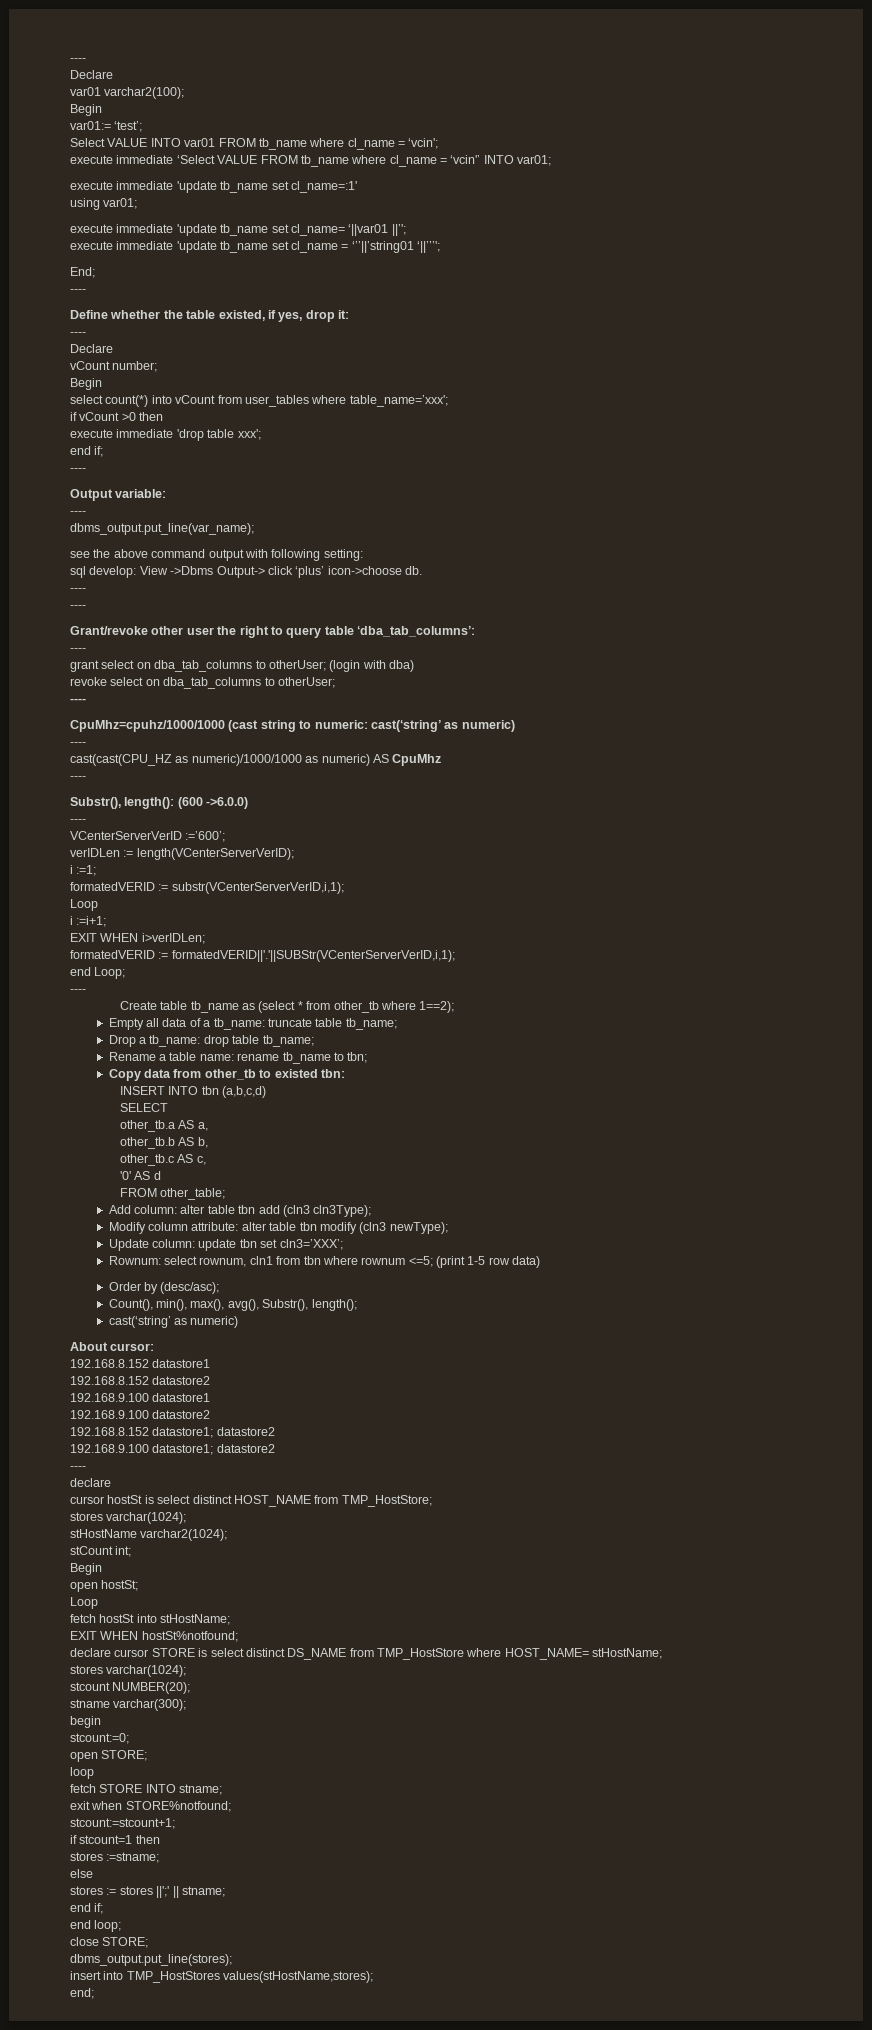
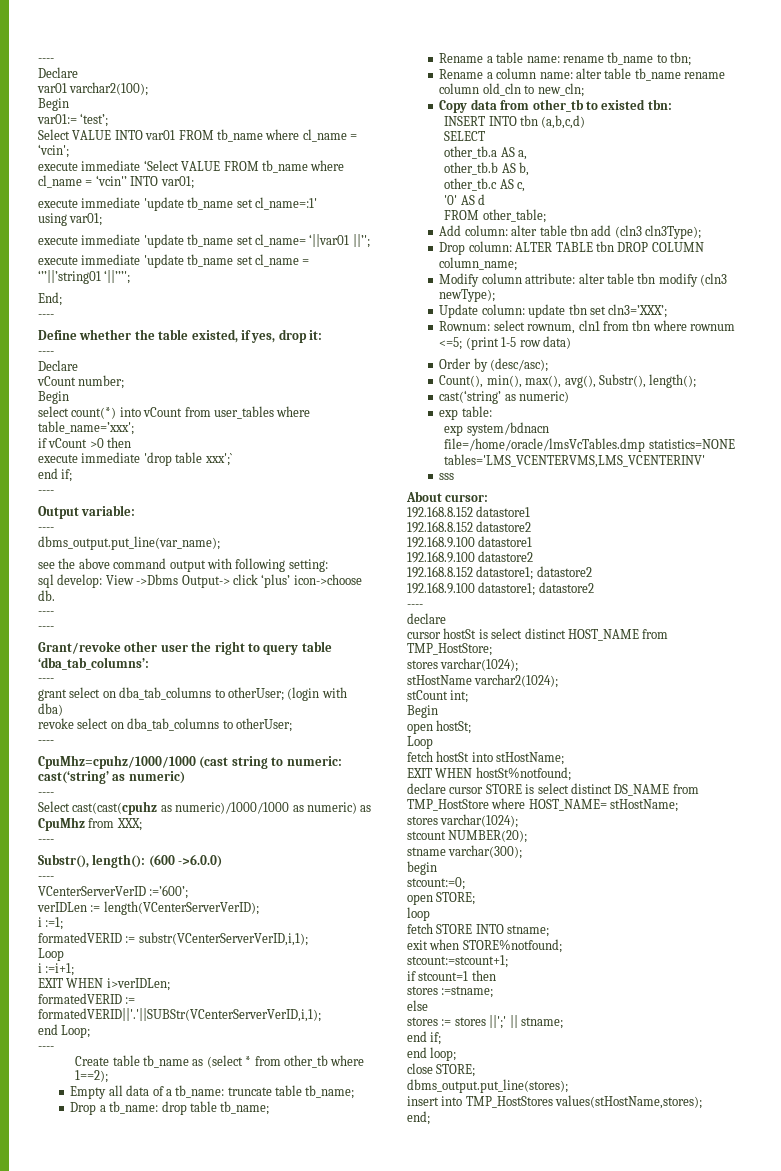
- execute immediate 'drop table xxx';
+ execute immediate 'drop table xxx';`
- cast(cast(CPU_HZ as numeric)/1000/1000 as numeric) AS CpuMhz
+ Select cast(cast(cpuhz as numeric)/1000/1000 as numeric) as CpuMhz from XXX;
+ Rename a column name: alter table tb_name rename column old_cln to new_cln;
+ Drop column: ALTER TABLE tbn DROP COLUMN column_name;
+ exp table:
+ exp system/bdnacn file=/home/oracle/lmsVcTables.dmp statistics=NONE tables='LMS_VCENTERVMS,LMS_VCENTERINV'
+ sss

